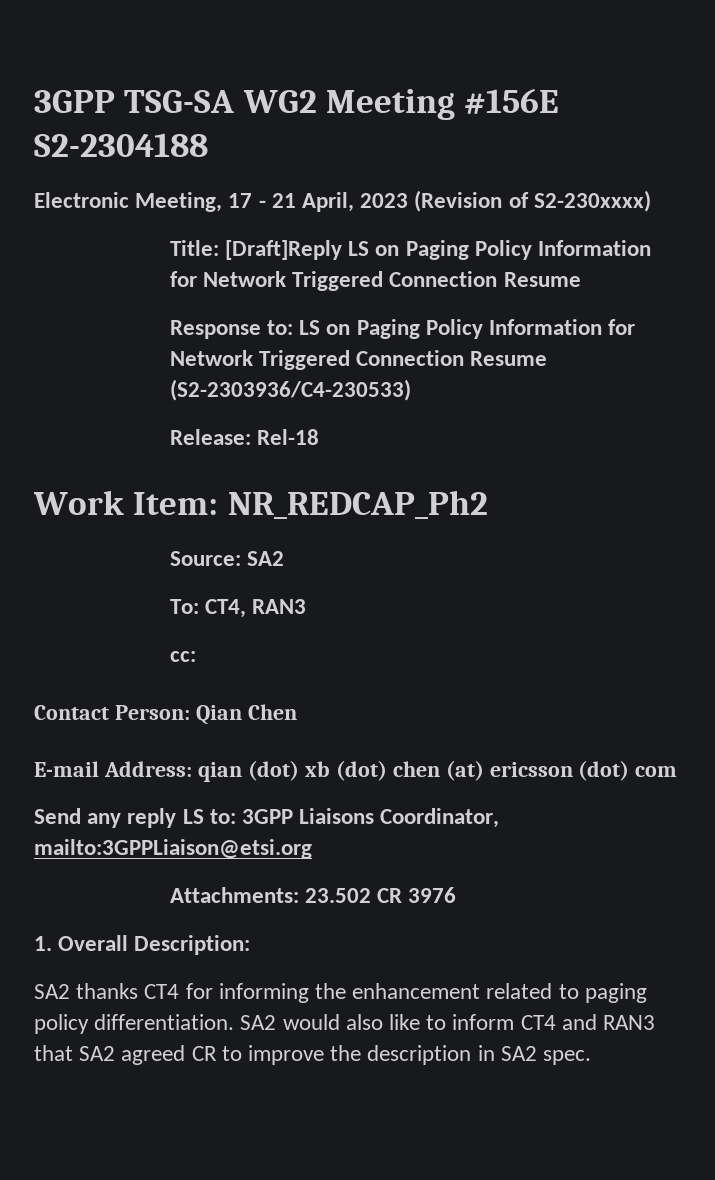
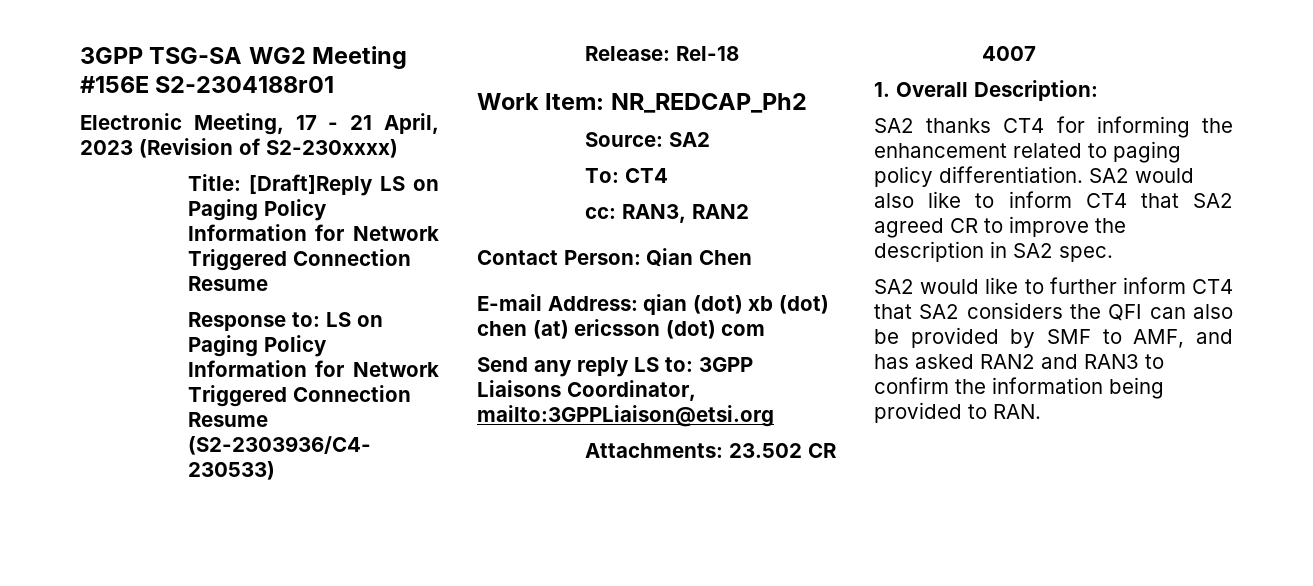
- 3GPP TSG-SA WG2 Meeting #156E S2-2304188
+ 3GPP TSG-SA WG2 Meeting #156E S2-2304188r01
- To: CT4, RAN3
+ To: CT4
- cc:
+ cc: RAN3, RAN2
- Attachments: 23.502 CR 3976
+ Attachments: 23.502 CR 4007
- SA2 would also like to inform CT4 and RAN3 that SA2 agreed CR to improve the description in SA2 spec.
+ SA2 would also like to inform CT4 that SA2 agreed CR to improve the description in SA2 spec.
+ SA2 would like to further inform CT4 that SA2 considers the QFI can also be provided by SMF to AMF, and has asked RAN2 and RAN3 to confirm the information being provided to RAN.

